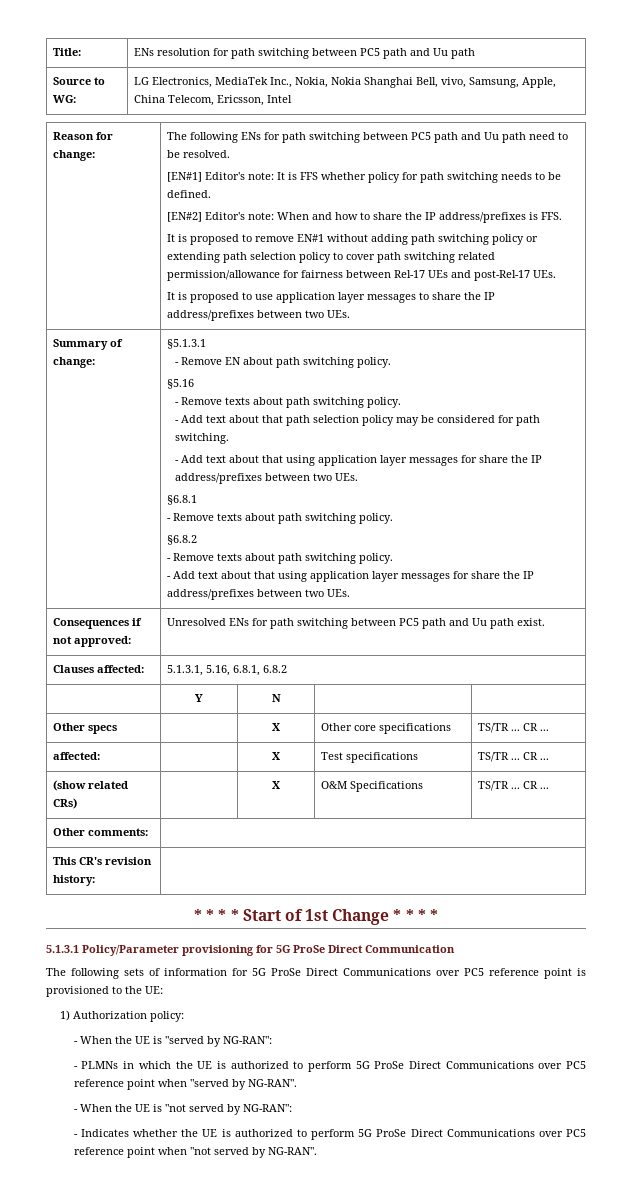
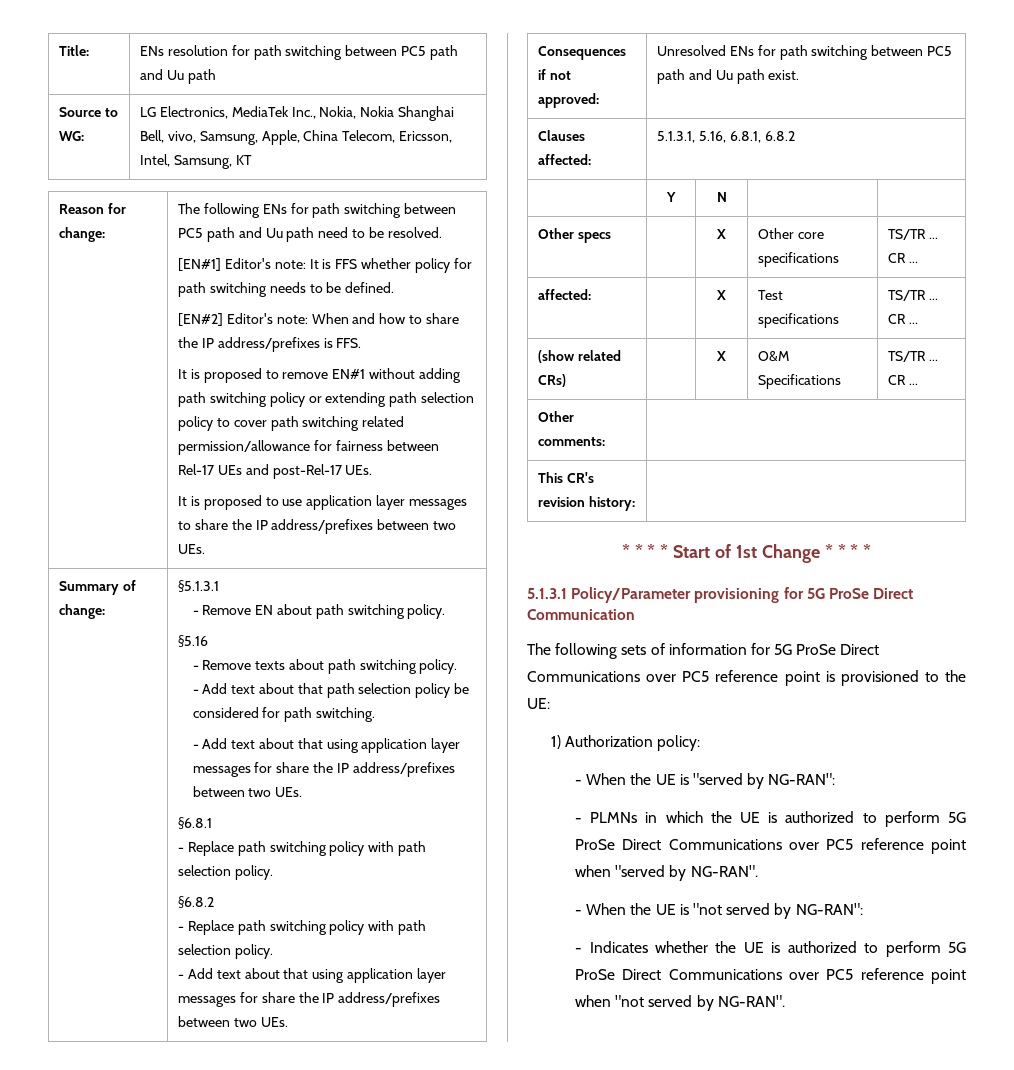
- Source to WG: | LG Electronics, MediaTek Inc., Nokia, Nokia Shanghai Bell, vivo, Samsung, Apple, China Telecom, Ericsson, Intel
+ Source to WG: | LG Electronics, MediaTek Inc., Nokia, Nokia Shanghai Bell, vivo, Samsung, Apple, China Telecom, Ericsson, Intel, Samsung, KT
- - Add text about that path selection policy may be considered for path switching.
+ - Add text about that path selection policy be considered for path switching.
  §6.8.1
- - Remove texts about path switching policy.
+ - Replace path switching policy with path selection policy.
  §6.8.2
- - Remove texts about path switching policy.
+ - Replace path switching policy with path selection policy.

